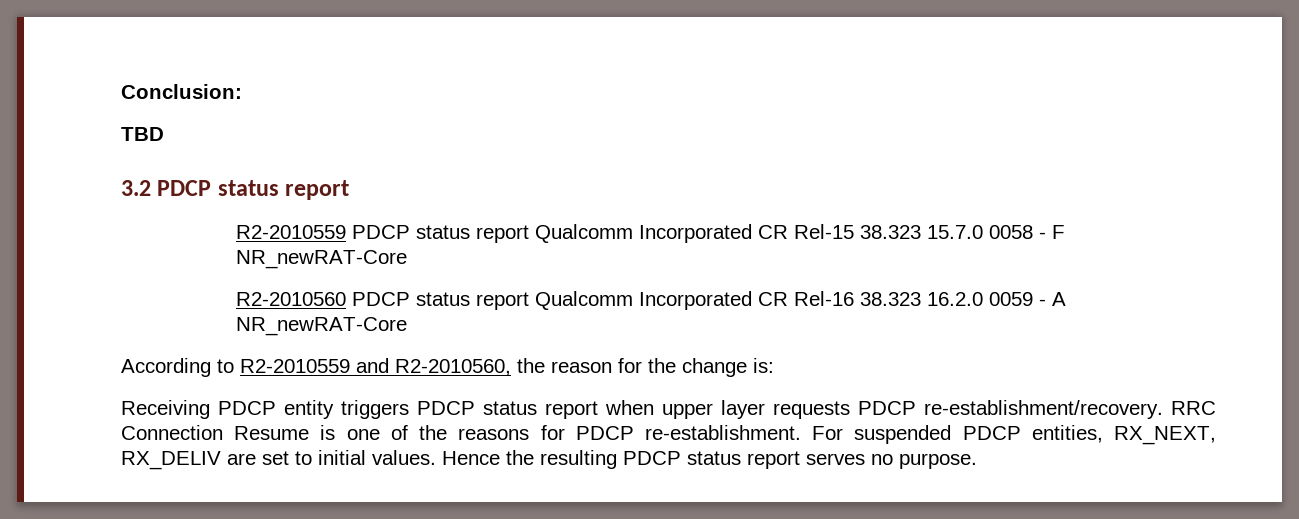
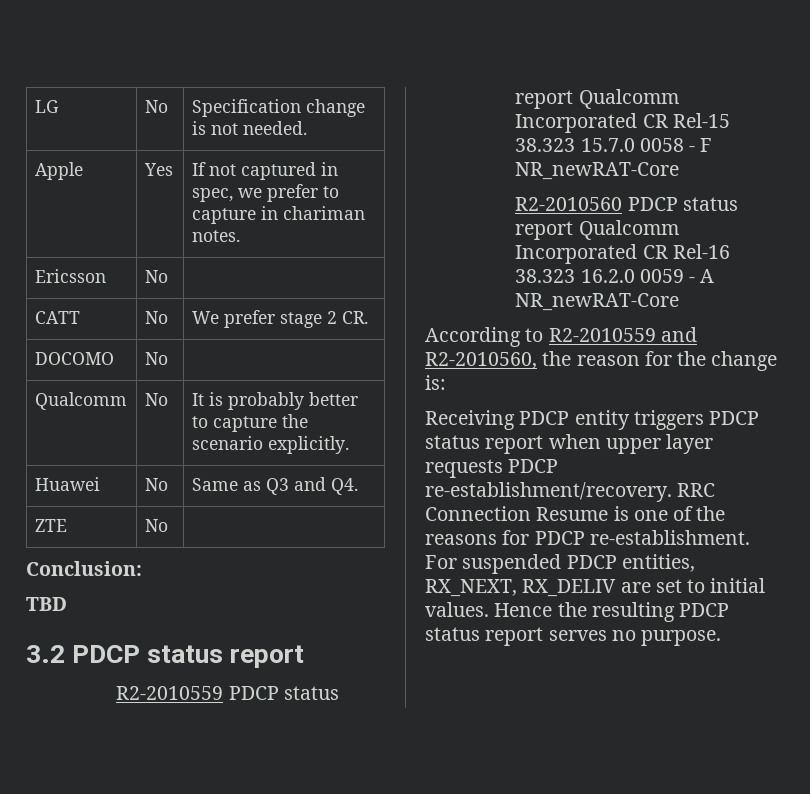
+ LG | No | Specification change is not needed.
+ Apple | Yes | If not captured in spec, we prefer to capture in chariman notes.
+ Ericsson | No |
+ CATT | No | We prefer stage 2 CR.
+ DOCOMO | No |
+ Qualcomm | No | It is probably better to capture the scenario explicitly.
+ Huawei | No | Same as Q3 and Q4.
+ ZTE | No |

